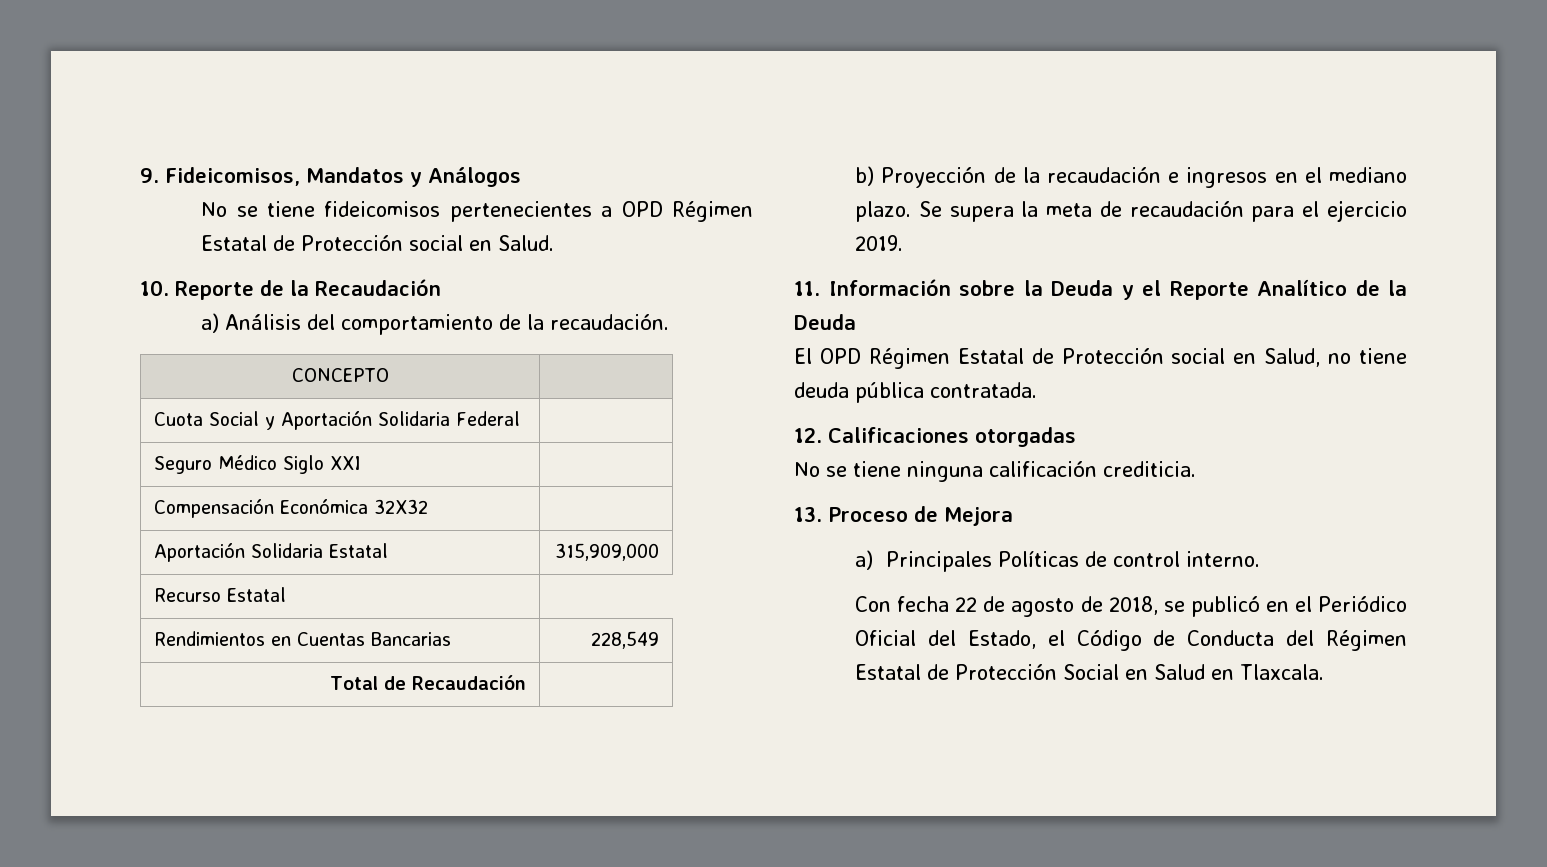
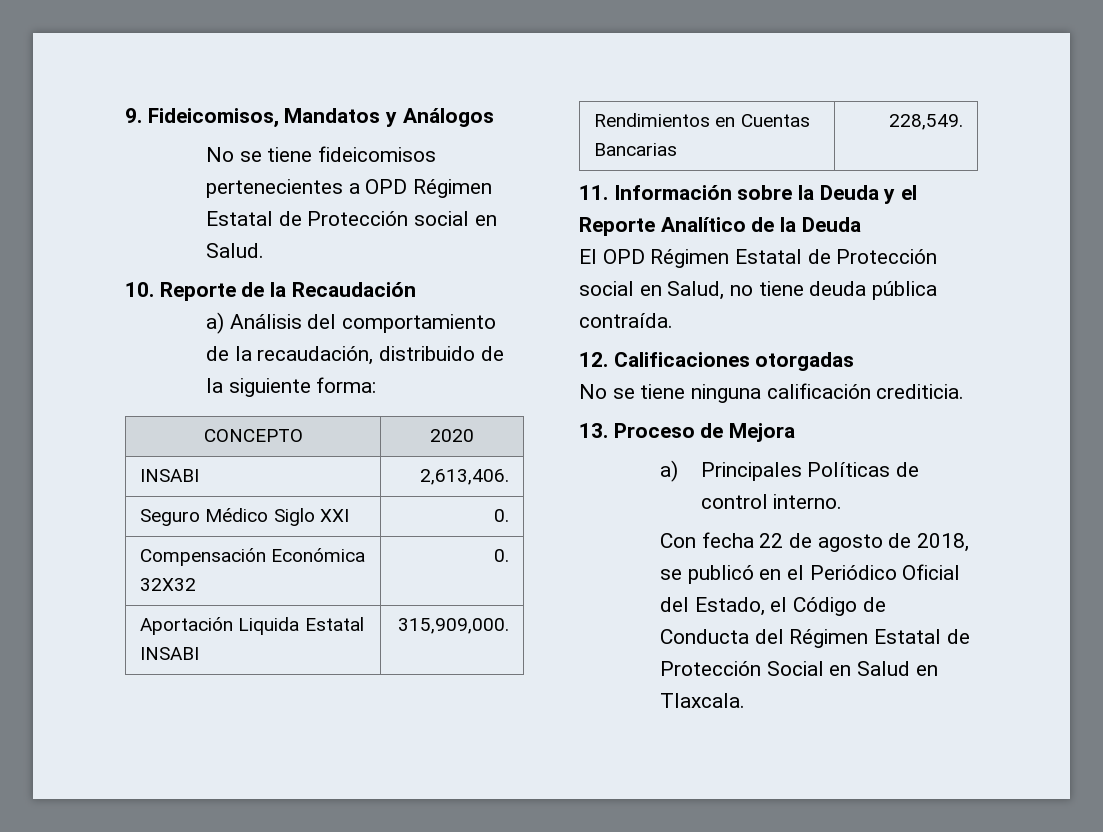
- a) Análisis del comportamiento de la recaudación.
- CONCEPTO |
- Cuota Social y Aportación Solidaria Federal |
+ a) Análisis del comportamiento de la recaudación, distribuido de la siguiente forma:
+ CONCEPTO | 2020
+ INSABI | 2,613,406.
- Seguro Médico Siglo XXI |
+ Seguro Médico Siglo XXI | 0.
- Compensación Económica 32X32 |
- Aportación Solidaria Estatal | 315,909,000
- Recurso Estatal
+ Compensación Económica 32X32 | 0.
+ Aportación Liquida Estatal INSABI | 315,909,000.
- Rendimientos en Cuentas Bancarias | 228,549
- Total de Recaudación |
- b) Proyección de la recaudación e ingresos en el mediano plazo. Se supera la meta de recaudación para el ejercicio 2019.
+ Rendimientos en Cuentas Bancarias | 228,549.
- El OPD Régimen Estatal de Protección social en Salud, no tiene deuda pública contratada.
+ El OPD Régimen Estatal de Protección social en Salud, no tiene deuda pública contraída.

